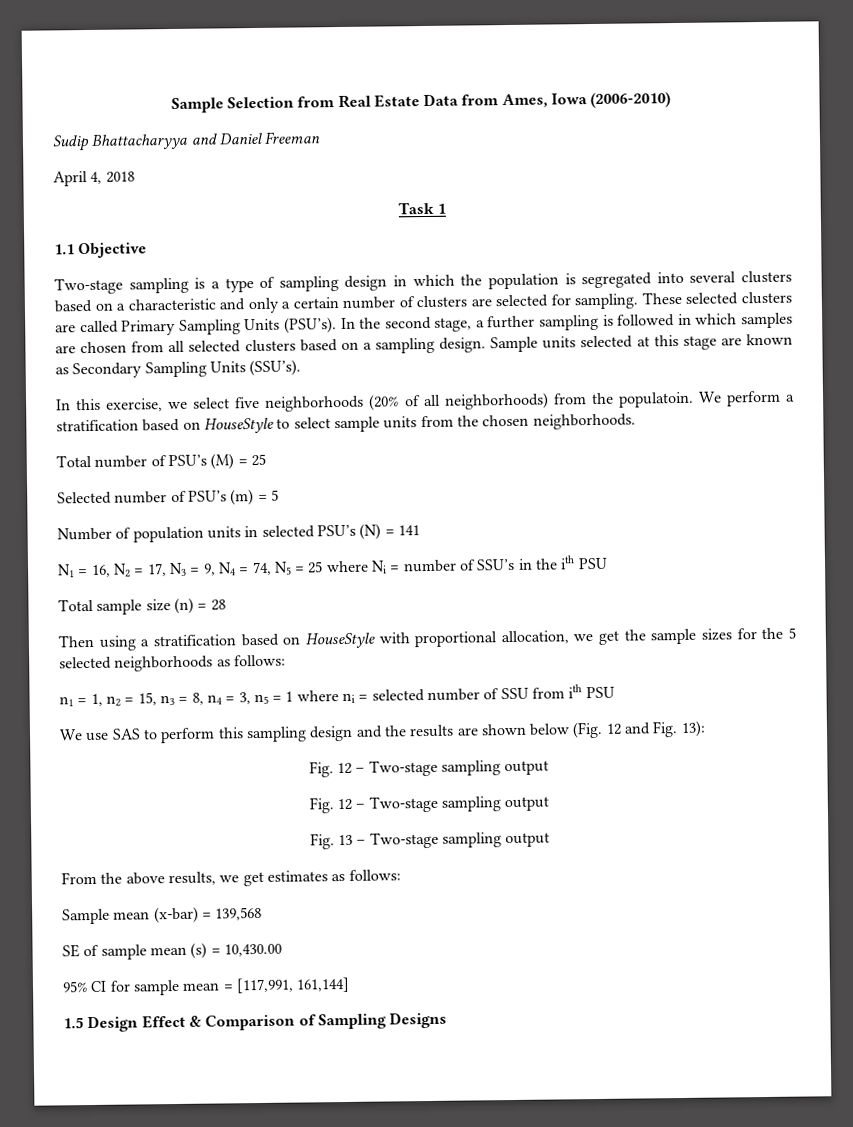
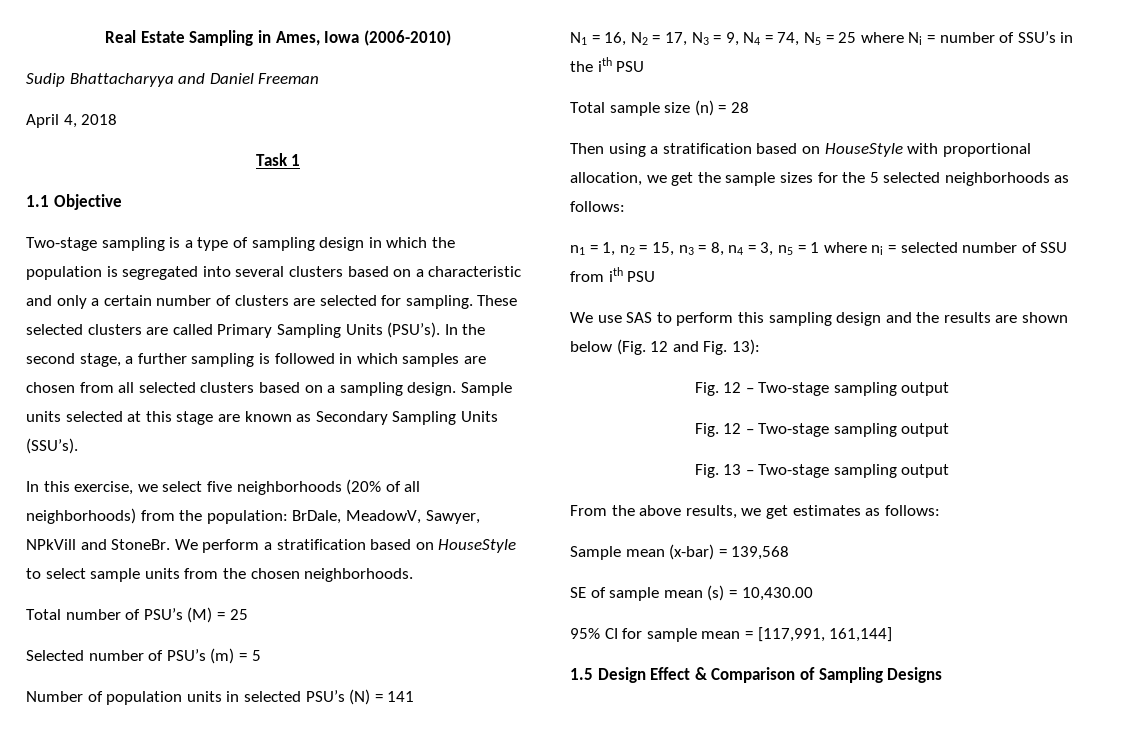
- Sample Selection from Real Estate Data from Ames, Iowa (2006-2010)
+ Real Estate Sampling in Ames, Iowa (2006-2010)
- In this exercise, we select five neighborhoods (20% of all neighborhoods) from the populatoin.
+ In this exercise, we select five neighborhoods (20% of all neighborhoods) from the population: BrDale, MeadowV, Sawyer, NPkVill and StoneBr.

